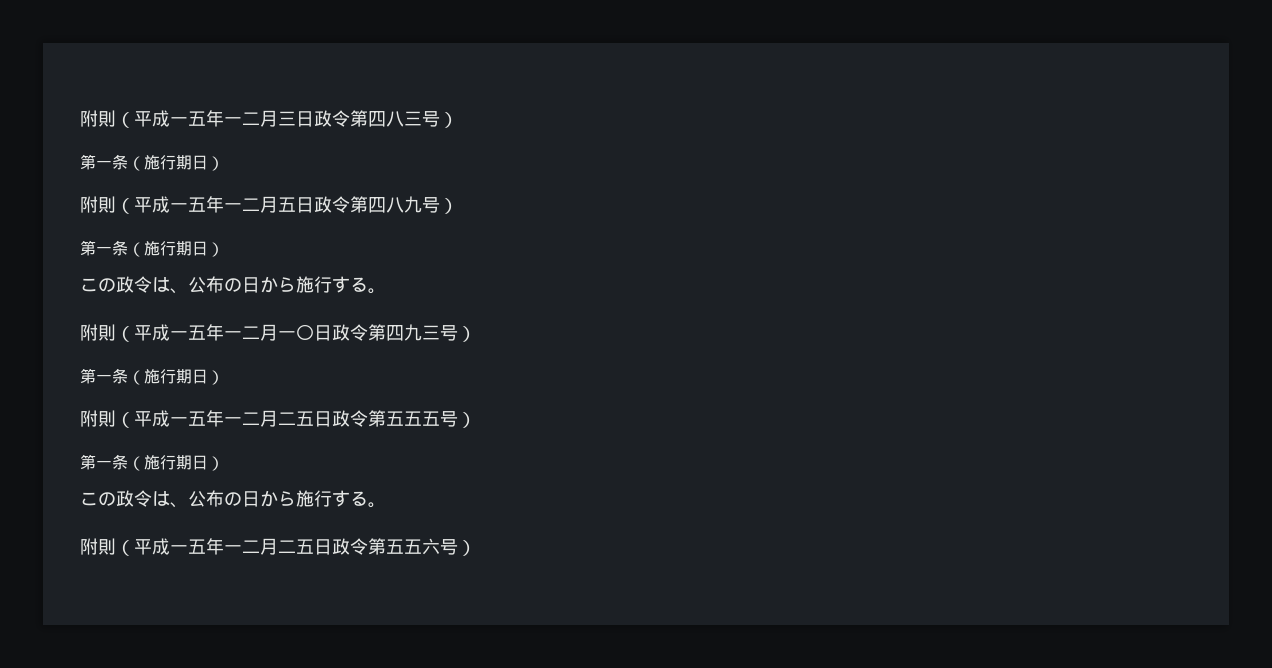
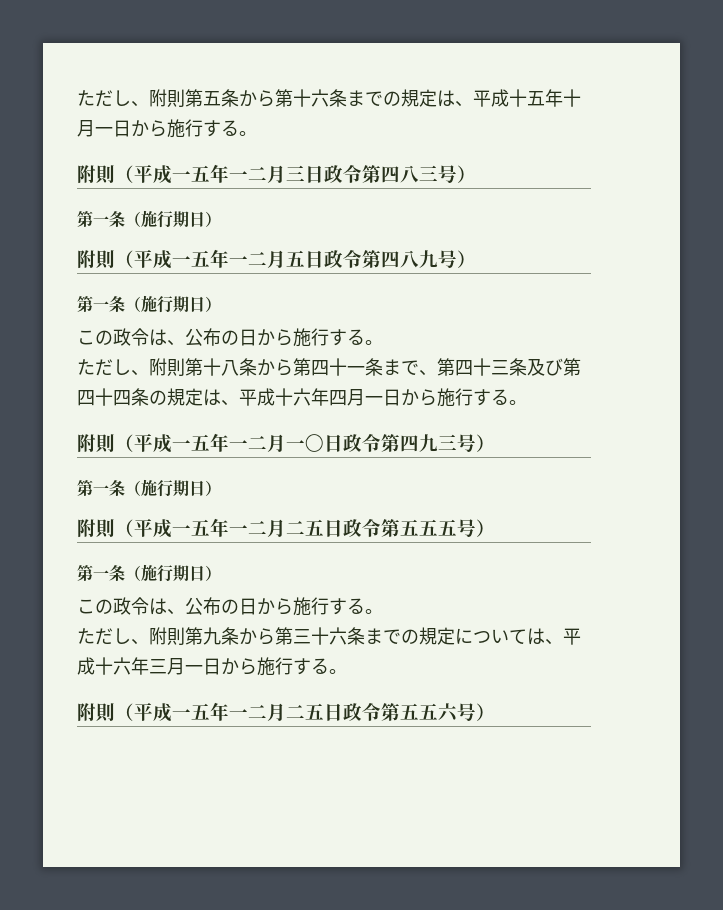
+ ただし、附則第五条から第十六条までの規定は、平成十五年十月一日から施行する。
+ ただし、附則第十八条から第四十一条まで、第四十三条及び第四十四条の規定は、平成十六年四月一日から施行する。
+ ただし、附則第九条から第三十六条までの規定については、平成十六年三月一日から施行する。

